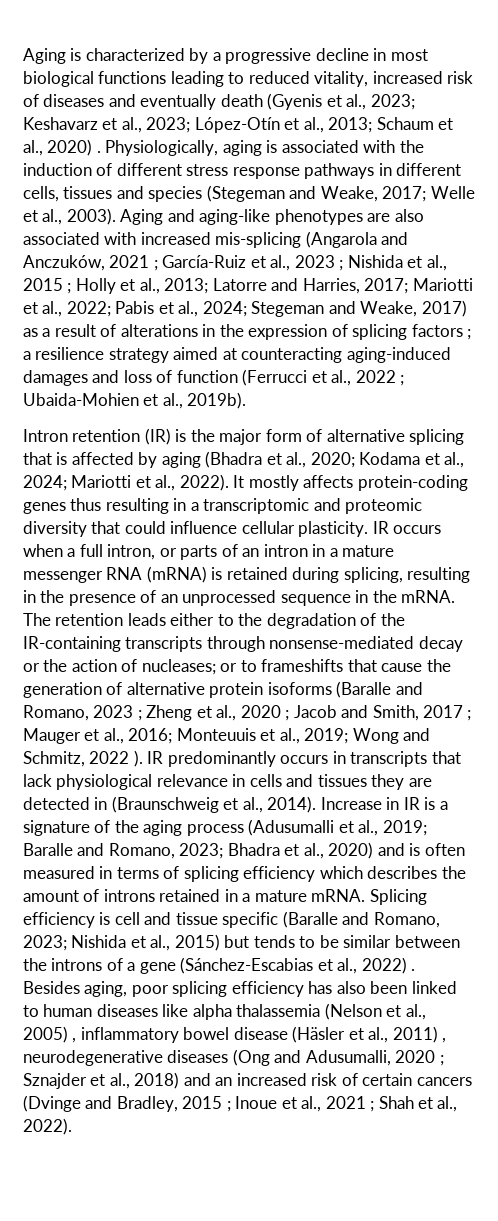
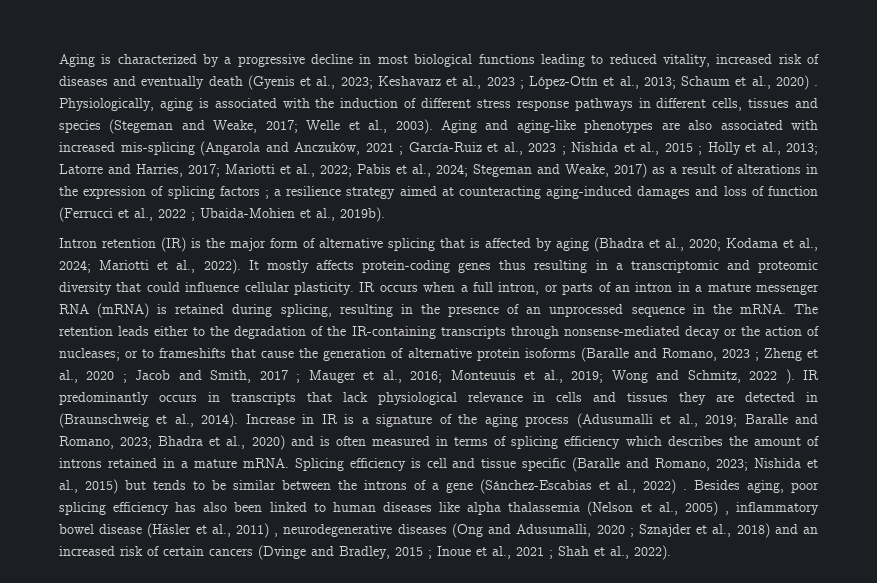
- Aging is characterized by a progressive decline in most biological functions leading to reduced vitality, increased risk of diseases and eventually death (Gyenis et al., 2023; Keshavarz et al., 2023; López-Otín et al., 2013; Schaum et al., 2020) .
+ Aging is characterized by a progressive decline in most biological functions leading to reduced vitality, increased risk of diseases and eventually death (Gyenis et al., 2023; Keshavarz et al., 2023 ; López-Otín et al., 2013; Schaum et al., 2020) .

